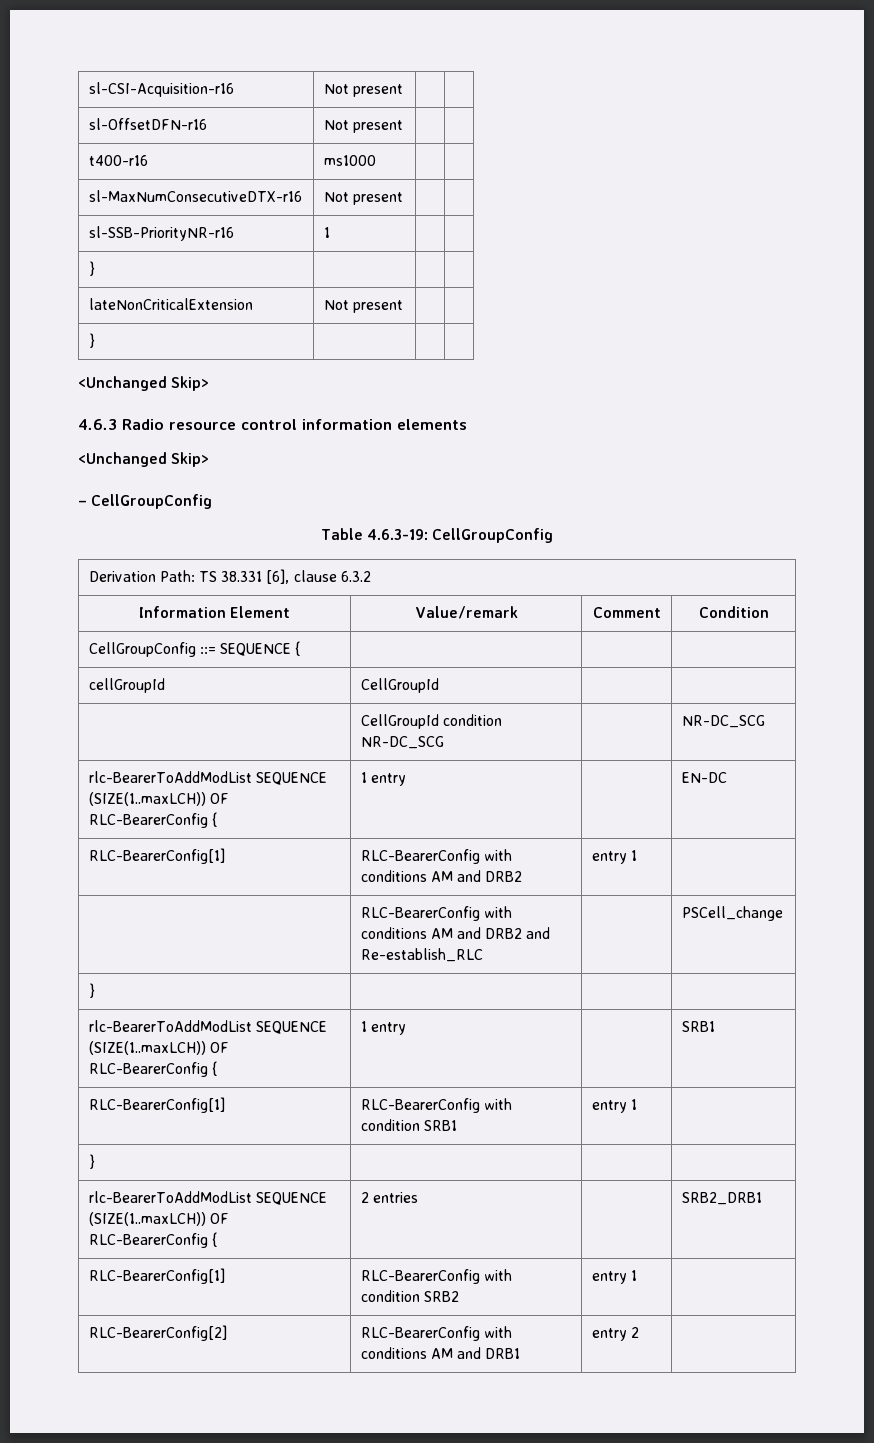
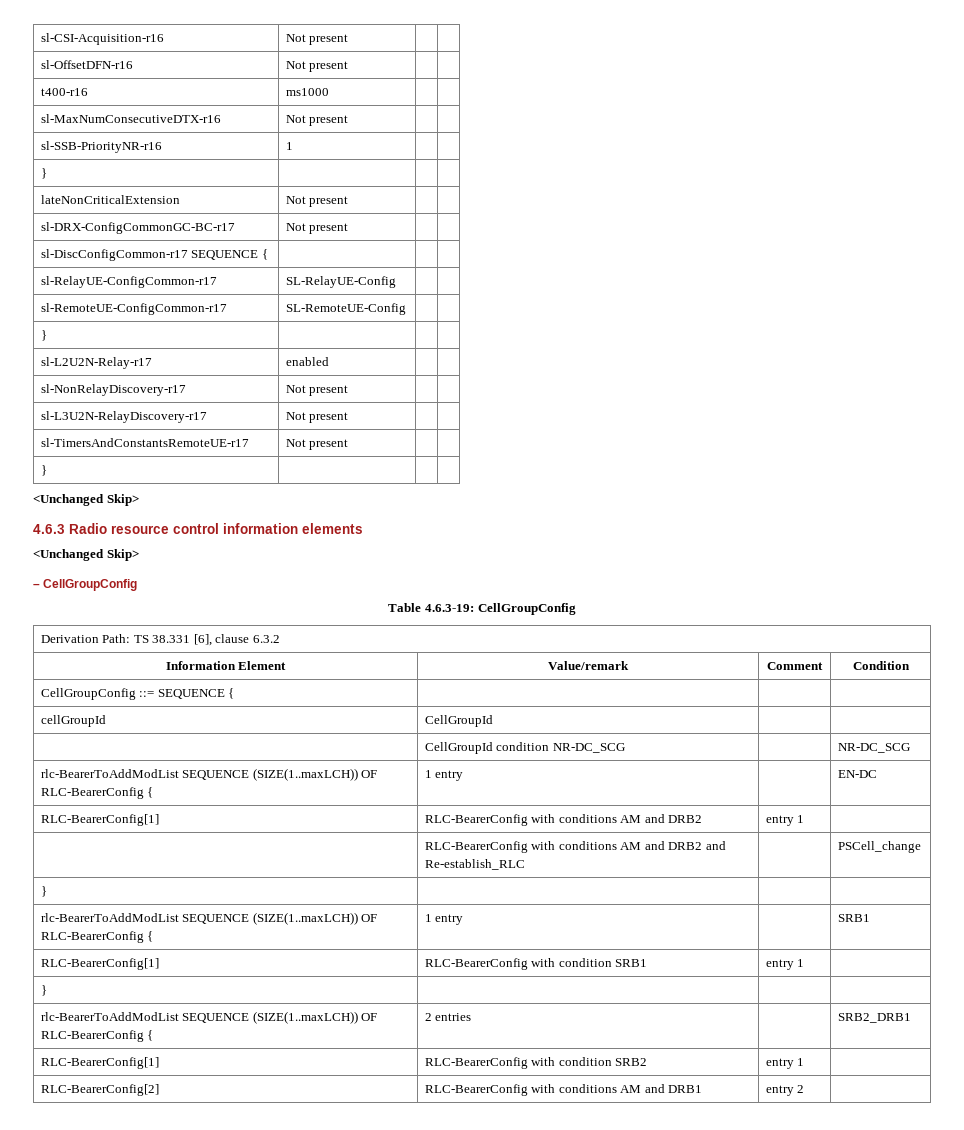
+ sl-DRX-ConfigCommonGC-BC-r17 | Not present | |
+ sl-DiscConfigCommon-r17 SEQUENCE { | | |
+ sl-RelayUE-ConfigCommon-r17 | SL-RelayUE-Config | |
+ sl-RemoteUE-ConfigCommon-r17 | SL-RemoteUE-Config | |
+ } | | |
+ sl-L2U2N-Relay-r17 | enabled | |
+ sl-NonRelayDiscovery-r17 | Not present | |
+ sl-L3U2N-RelayDiscovery-r17 | Not present | |
+ sl-TimersAndConstantsRemoteUE-r17 | Not present | |

